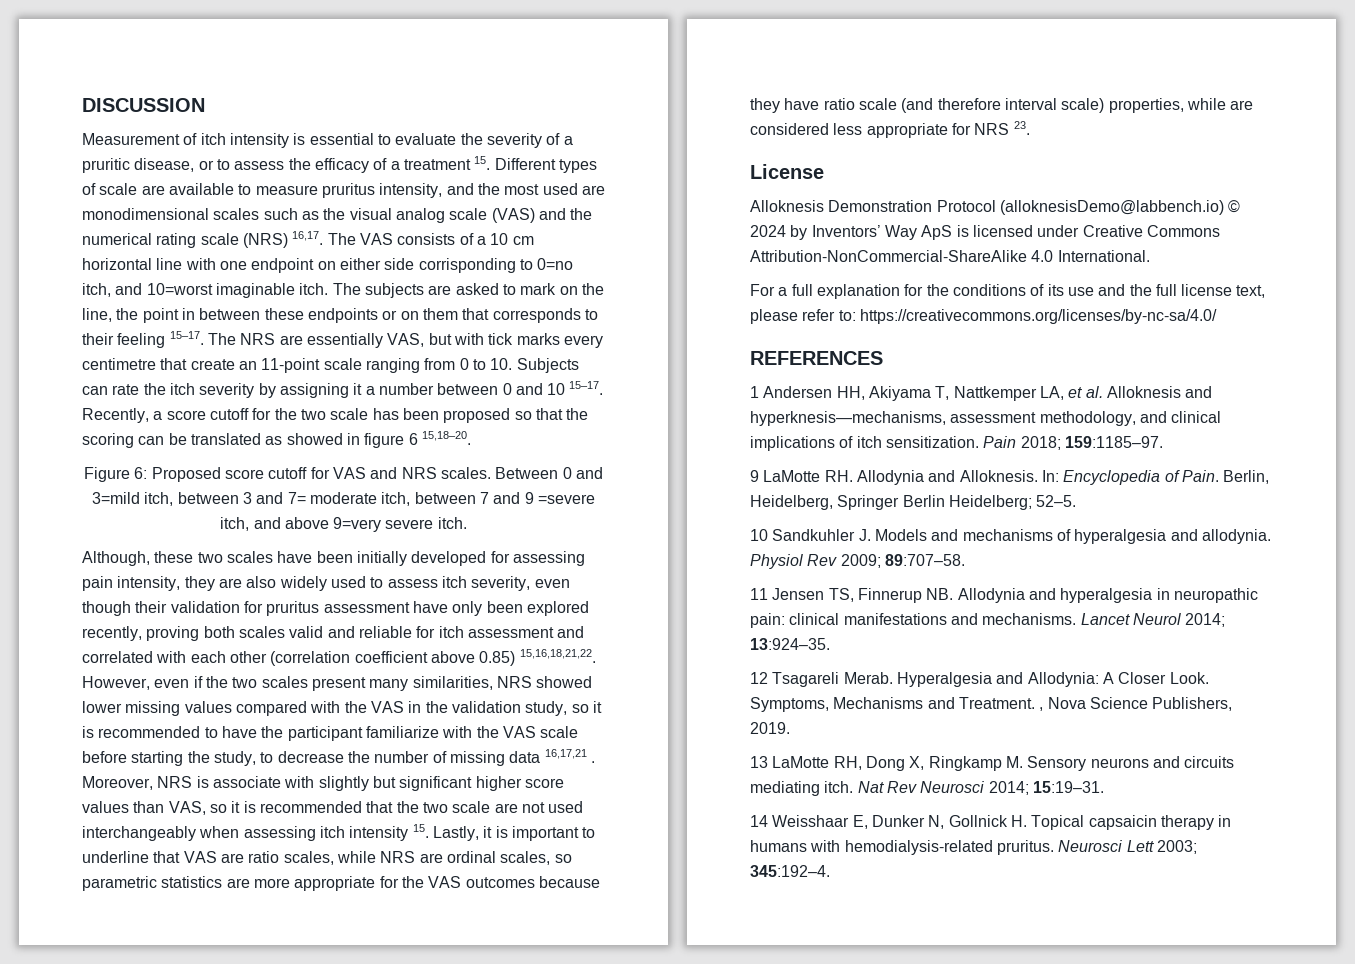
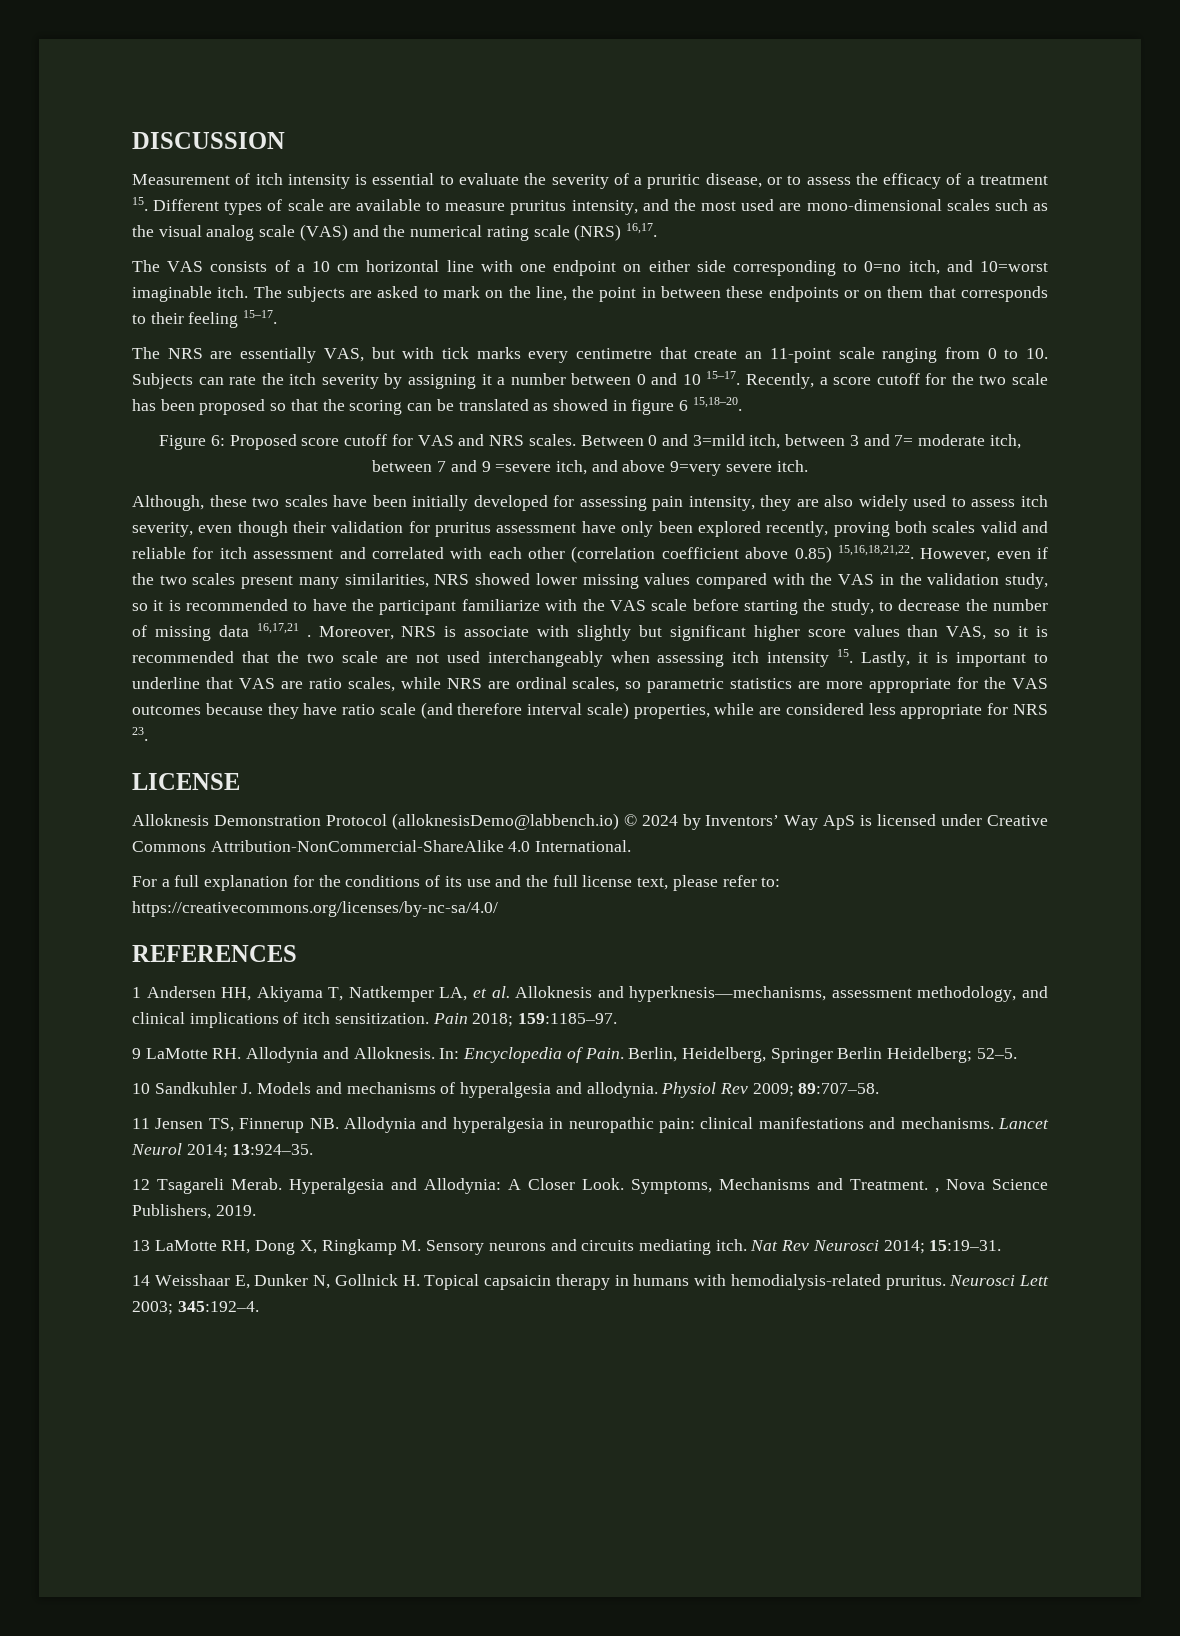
- Measurement of itch intensity is essential to evaluate the severity of a pruritic disease, or to assess the efficacy of a treatment 15. Different types of scale are available to measure pruritus intensity, and the most used are monodimensional scales such as the visual analog scale (VAS) and the numerical rating scale (NRS) 16,17. The VAS consists of a 10 cm horizontal line with one endpoint on either side corrisponding to 0=no itch, and 10=worst imaginable itch.
+ Measurement of itch intensity is essential to evaluate the severity of a pruritic disease, or to assess the efficacy of a treatment 15. Different types of scale are available to measure pruritus intensity, and the most used are mono-dimensional scales such as the visual analog scale (VAS) and the numerical rating scale (NRS) 16,17.
+ The VAS consists of a 10 cm horizontal line with one endpoint on either side corresponding to 0=no itch, and 10=worst imaginable itch.
- The subjects are asked to mark on the line, the point in between these endpoints or on them that corresponds to their feeling 15–17. The NRS are essentially VAS, but with tick marks every centimetre that create an 11-point scale ranging from 0 to 10. Subjects can rate the itch severity by assigning it a number between 0 and 10 15–17.
+ The subjects are asked to mark on the line, the point in between these endpoints or on them that corresponds to their feeling 15–17.
+ The NRS are essentially VAS, but with tick marks every centimetre that create an 11-point scale ranging from 0 to 10. Subjects can rate the itch severity by assigning it a number between 0 and 10 15–17.
- License
+ LICENSE

